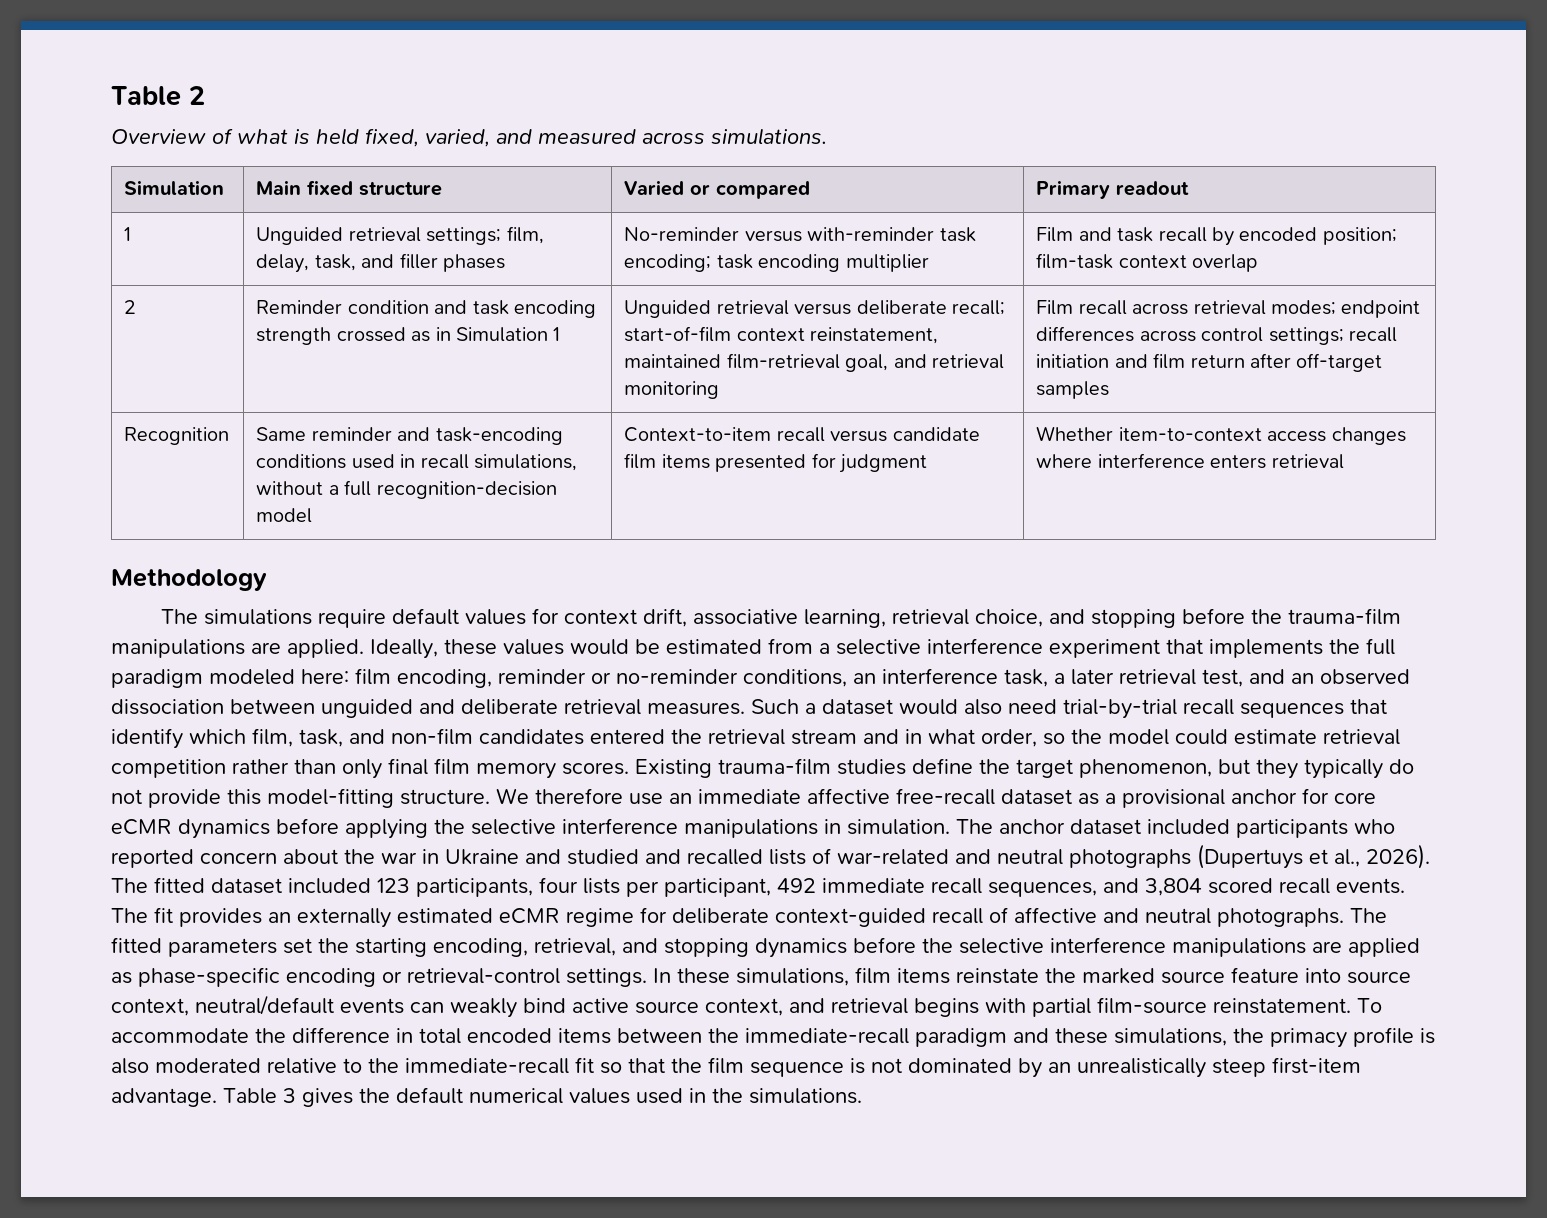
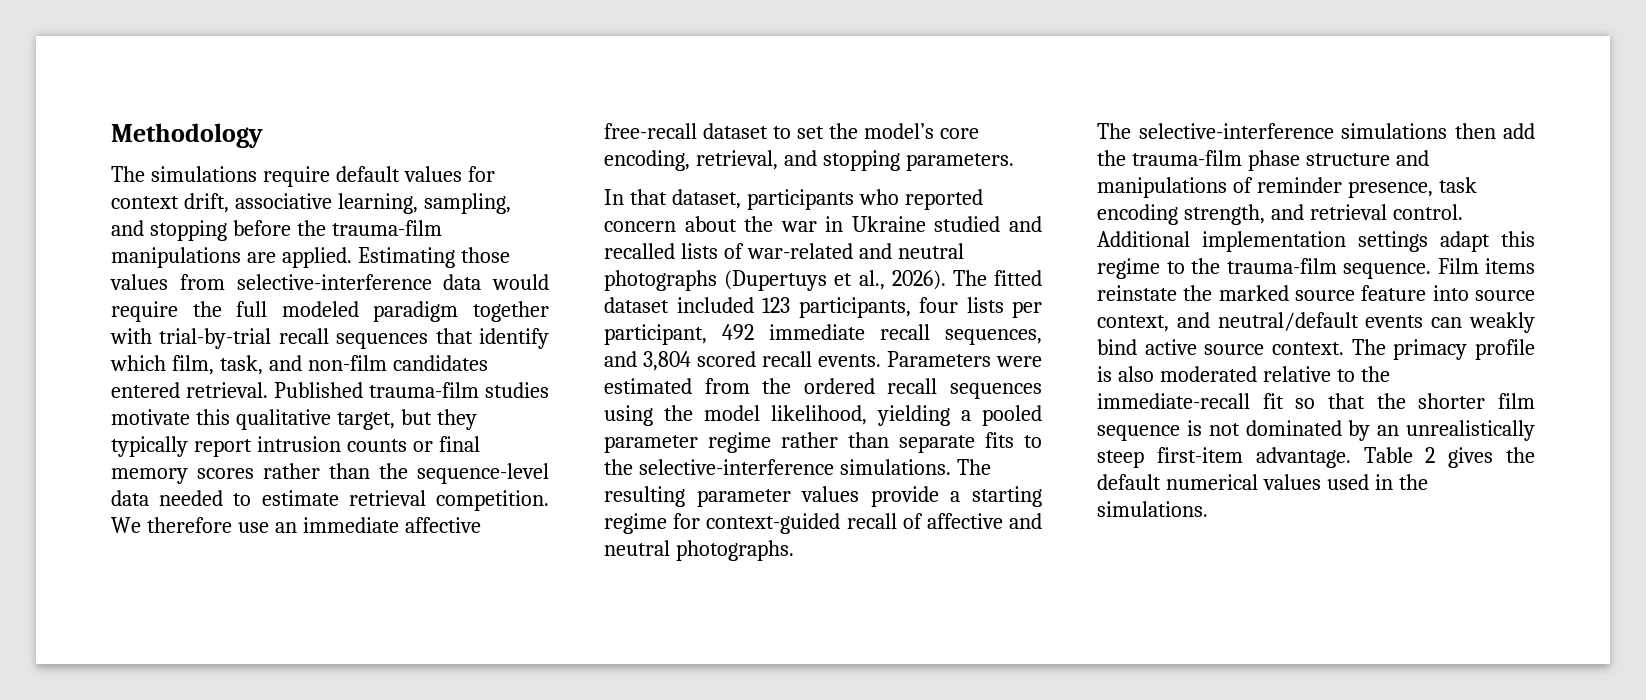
- Table 2
- Overview of what is held fixed, varied, and measured across simulations.
- Simulation | Main fixed structure | Varied or compared | Primary readout
- 1 | Unguided retrieval settings; film, delay, task, and filler phases | No-reminder versus with-reminder task encoding; task encoding multiplier | Film and task recall by encoded position; film-task context overlap
- 2 | Reminder condition and task encoding strength crossed as in Simulation 1 | Unguided retrieval versus deliberate recall; start-of-film context reinstatement, maintained film-retrieval goal, and retrieval monitoring | Film recall across retrieval modes; endpoint differences across control settings; recall initiation and film return after off-target samples
- Recognition | Same reminder and task-encoding conditions used in recall simulations, without a full recognition-decision model | Context-to-item recall versus candidate film items presented for judgment | Whether item-to-context access changes where interference enters retrieval
- The simulations require default values for context drift, associative learning, retrieval choice, and stopping before the trauma-film manipulations are applied.
+ The simulations require default values for context drift, associative learning, sampling, and stopping before the trauma-film manipulations are applied.
- Ideally, these values would be estimated from a selective interference experiment that implements the full paradigm modeled here: film encoding, reminder or no-reminder conditions, an interference task, a later retrieval test, and an observed dissociation between unguided and deliberate retrieval measures. Such a dataset would also need trial-by-trial recall sequences that identify which film, task, and non-film candidates entered the retrieval stream and in what order, so the model could estimate retrieval competition rather than only final film memory scores. Existing trauma-film studies define the target phenomenon, but they typically do not provide this model-fitting structure.
+ Estimating those values from selective-interference data would require the full modeled paradigm together with trial-by-trial recall sequences that identify which film, task, and non-film candidates entered retrieval. Published trauma-film studies motivate this qualitative target, but they typically report intrusion counts or final memory scores rather than the sequence-level data needed to estimate retrieval competition.
- We therefore use an immediate affective free-recall dataset as a provisional anchor for core eCMR dynamics before applying the selective interference manipulations in simulation. The anchor dataset included participants who reported concern about the war in Ukraine and studied and recalled lists of war-related and neutral photographs (Dupertuys et al., 2026).
+ We therefore use an immediate affective free-recall dataset to set the model’s core encoding, retrieval, and stopping parameters.
+ In that dataset, participants who reported concern about the war in Ukraine studied and recalled lists of war-related and neutral photographs (Dupertuys et al., 2026).
- The fit provides an externally estimated eCMR regime for deliberate context-guided recall of affective and neutral photographs. The fitted parameters set the starting encoding, retrieval, and stopping dynamics before the selective interference manipulations are applied as phase-specific encoding or retrieval-control settings. In these simulations, film items reinstate the marked source feature into source context, neutral/default events can weakly bind active source context, and retrieval begins with partial film-source reinstatement. To accommodate the difference in total encoded items between the immediate-recall paradigm and these simulations, the primacy profile is also moderated relative to the immediate-recall fit so that the film sequence is not dominated by an unrealistically steep first-item advantage.
+ Parameters were estimated from the ordered recall sequences using the model likelihood, yielding a pooled parameter regime rather than separate fits to the selective-interference simulations. The resulting parameter values provide a starting regime for context-guided recall of affective and neutral photographs.
+ The selective-interference simulations then add the trauma-film phase structure and manipulations of reminder presence, task encoding strength, and retrieval control. Additional implementation settings adapt this regime to the trauma-film sequence. Film items reinstate the marked source feature into source context, and neutral/default events can weakly bind active source context. The primacy profile is also moderated relative to the immediate-recall fit so that the shorter film sequence is not dominated by an unrealistically steep first-item advantage.
- Table 3 gives the default numerical values used in the simulations.
+ Table 2 gives the default numerical values used in the simulations.

